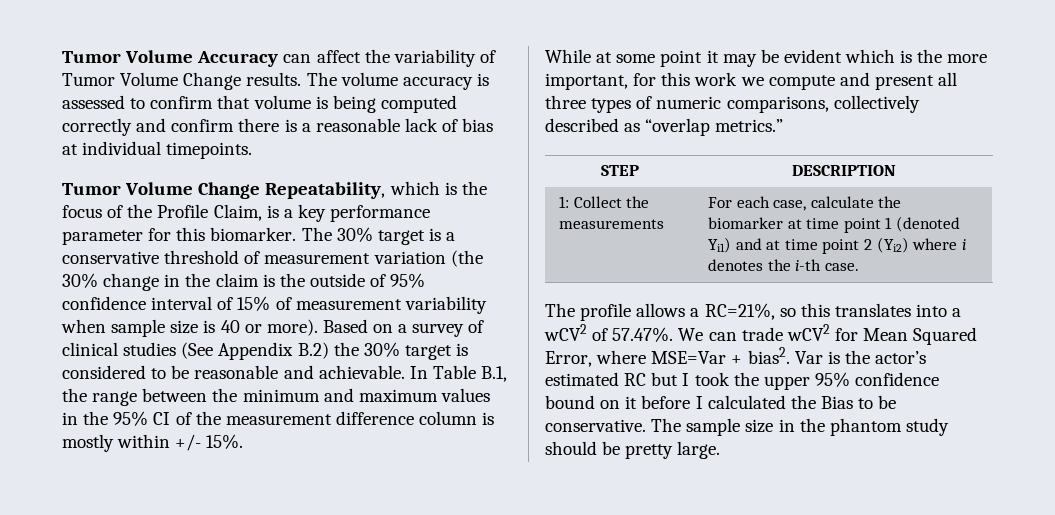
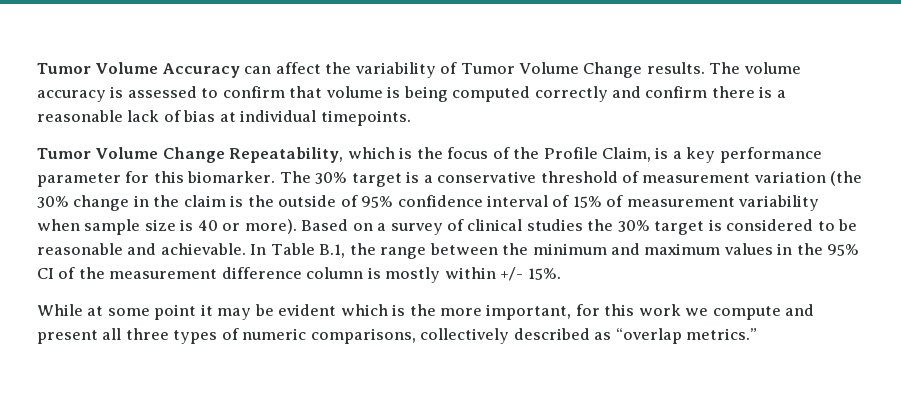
- Based on a survey of clinical studies (See Appendix B.2) the 30% target is considered to be reasonable and achievable.
+ Based on a survey of clinical studies the 30% target is considered to be reasonable and achievable.
- STEP | DESCRIPTION
- 1: Collect the measurements | For each case, calculate the biomarker at time point 1 (denoted Yi1) and at time point 2 (Yi2) where i denotes the i-th case.
- The profile allows a RC=21%, so this translates into a wCV2 of 57.47%. We can trade wCV2 for Mean Squared Error, where MSE=Var + bias2. Var is the actor’s estimated RC but I took the upper 95% confidence bound on it before I calculated the Bias to be conservative. The sample size in the phantom study should be pretty large.

